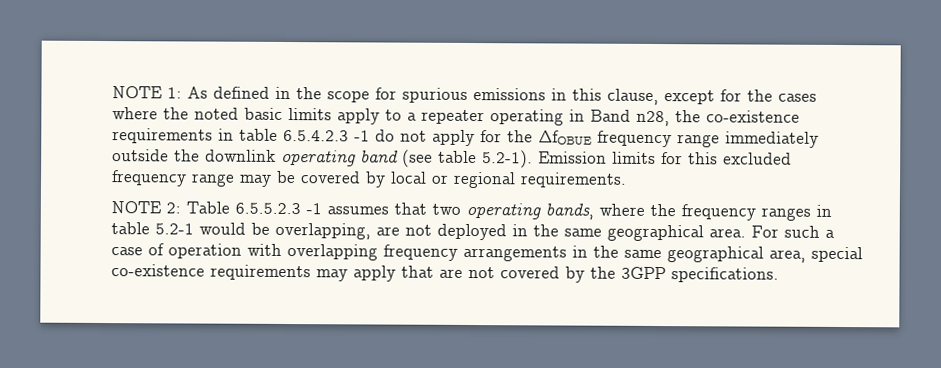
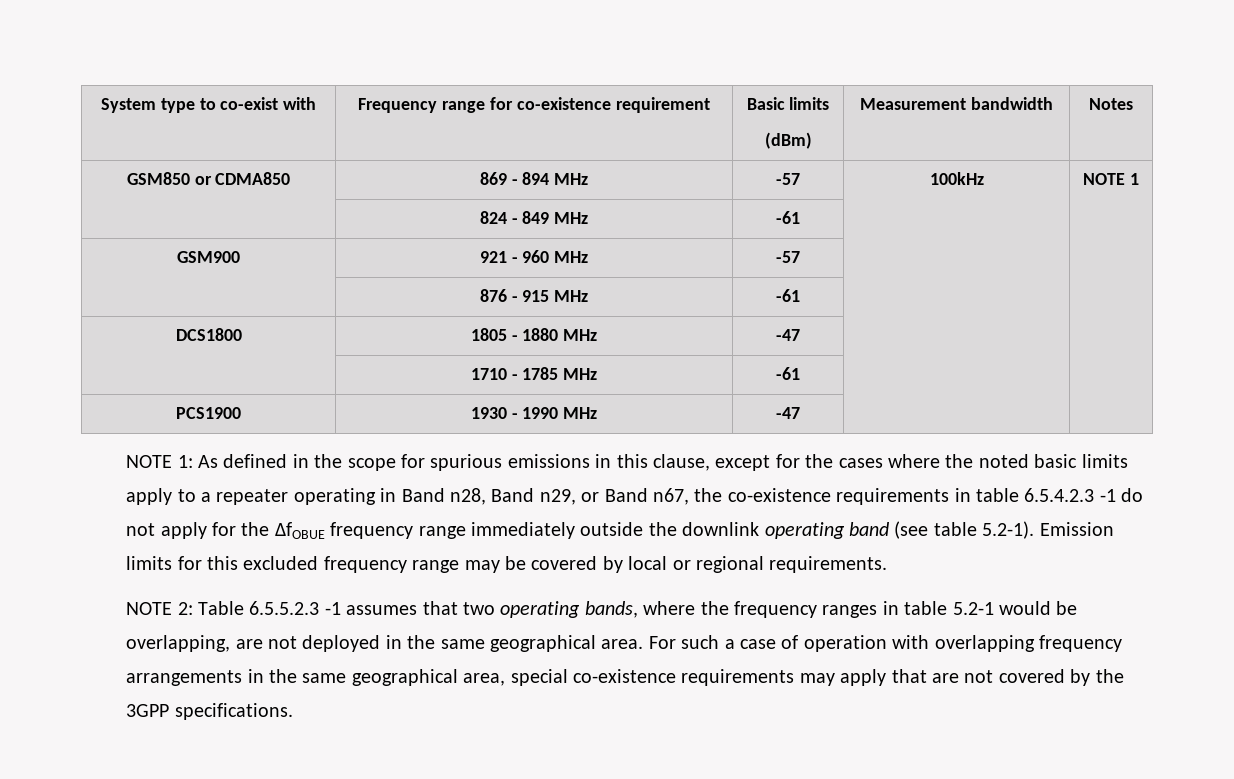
+ System type to co-exist with | Frequency range for co-existence requirement | Basic limits
+ (dBm) | Measurement bandwidth | Notes
+ GSM850 or CDMA850 | 869 - 894 MHz | -57 | 100kHz | NOTE 1
+ | 824 - 849 MHz | -61 | |
+ GSM900 | 921 - 960 MHz | -57 | |
+ | 876 - 915 MHz | -61 | |
+ DCS1800 | 1805 - 1880 MHz | -47 | |
+ | 1710 - 1785 MHz | -61 | |
+ PCS1900 | 1930 - 1990 MHz | -47 | |
- As defined in the scope for spurious emissions in this clause, except for the cases where the noted basic limits apply to a repeater operating in Band n28, the co-existence requirements in table 6.5.4.2.3 -1 do not apply for the ΔfOBUE frequency range immediately outside the downlink operating band (see table 5.2-1). Emission limits for this excluded frequency range may be covered by local or regional requirements.
+ As defined in the scope for spurious emissions in this clause, except for the cases where the noted basic limits apply to a repeater operating in Band n28, Band n29, or Band n67, the co-existence requirements in table 6.5.4.2.3 -1 do not apply for the ΔfOBUE frequency range immediately outside the downlink operating band (see table 5.2-1). Emission limits for this excluded frequency range may be covered by local or regional requirements.

